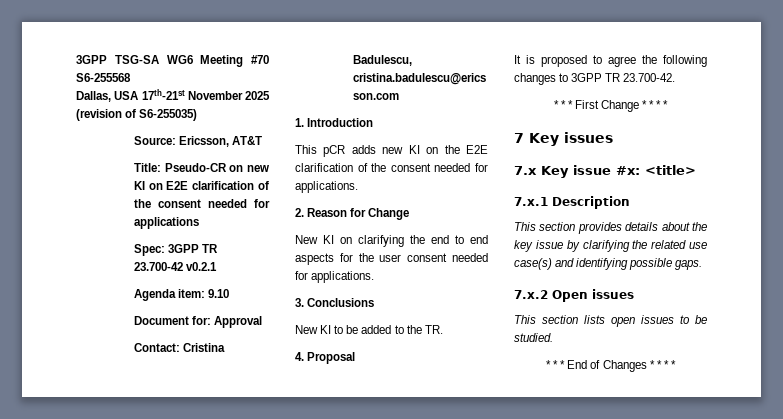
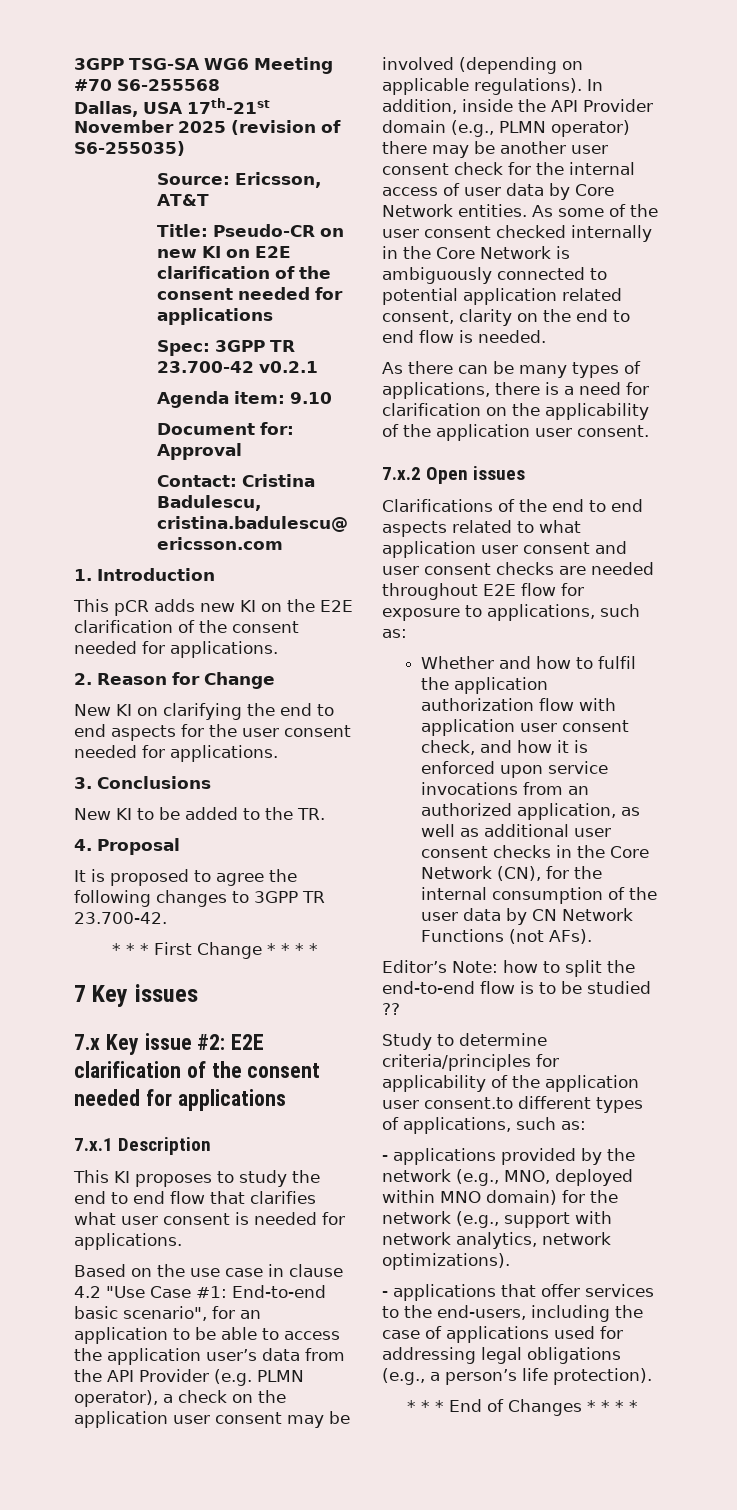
- 7.x Key issue #x: <title>
+ 7.x Key issue #2: E2E clarification of the consent needed for applications
  7.x.1 Description
- This section provides details about the key issue by clarifying the related use case(s) and identifying possible gaps.
+ This KI proposes to study the end to end flow that clarifies what user consent is needed for applications.
+ Based on the use case in clause 4.2 "Use Case #1: End-to-end basic scenario", for an application to be able to access the application user’s data from the API Provider (e.g. PLMN operator), a check on the application user consent may be involved (depending on applicable regulations). In addition, inside the API Provider domain (e.g., PLMN operator) there may be another user consent check for the internal access of user data by Core Network entities. As some of the user consent checked internally in the Core Network is ambiguously connected to potential application related consent, clarity on the end to end flow is needed.
+ As there can be many types of applications, there is a need for clarification on the applicability of the application user consent.
  7.x.2 Open issues
- This section lists open issues to be studied.
+ Clarifications of the end to end aspects related to what application user consent and user consent checks are needed throughout E2E flow for exposure to applications, such as:
+ Whether and how to fulfil the application authorization flow with application user consent check, and how it is enforced upon service invocations from an authorized application, as well as additional user consent checks in the Core Network (CN), for the internal consumption of the user data by CN Network Functions (not AFs).
+ Editor’s Note: how to split the end-to-end flow is to be studied ??
+ Study to determine criteria/principles for applicability of the application user consent.to different types of applications, such as:
+ - applications provided by the network (e.g., MNO, deployed within MNO domain) for the network (e.g., support with network analytics, network optimizations).
+ - applications that offer services to the end-users, including the case of applications used for addressing legal obligations (e.g., a person’s life protection).

